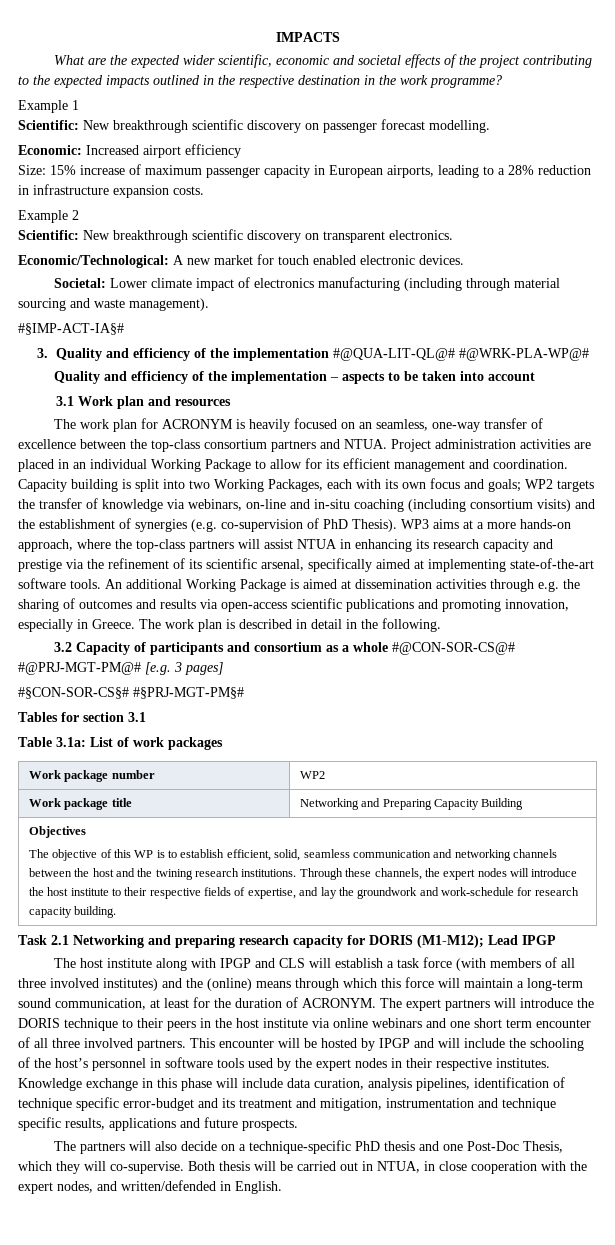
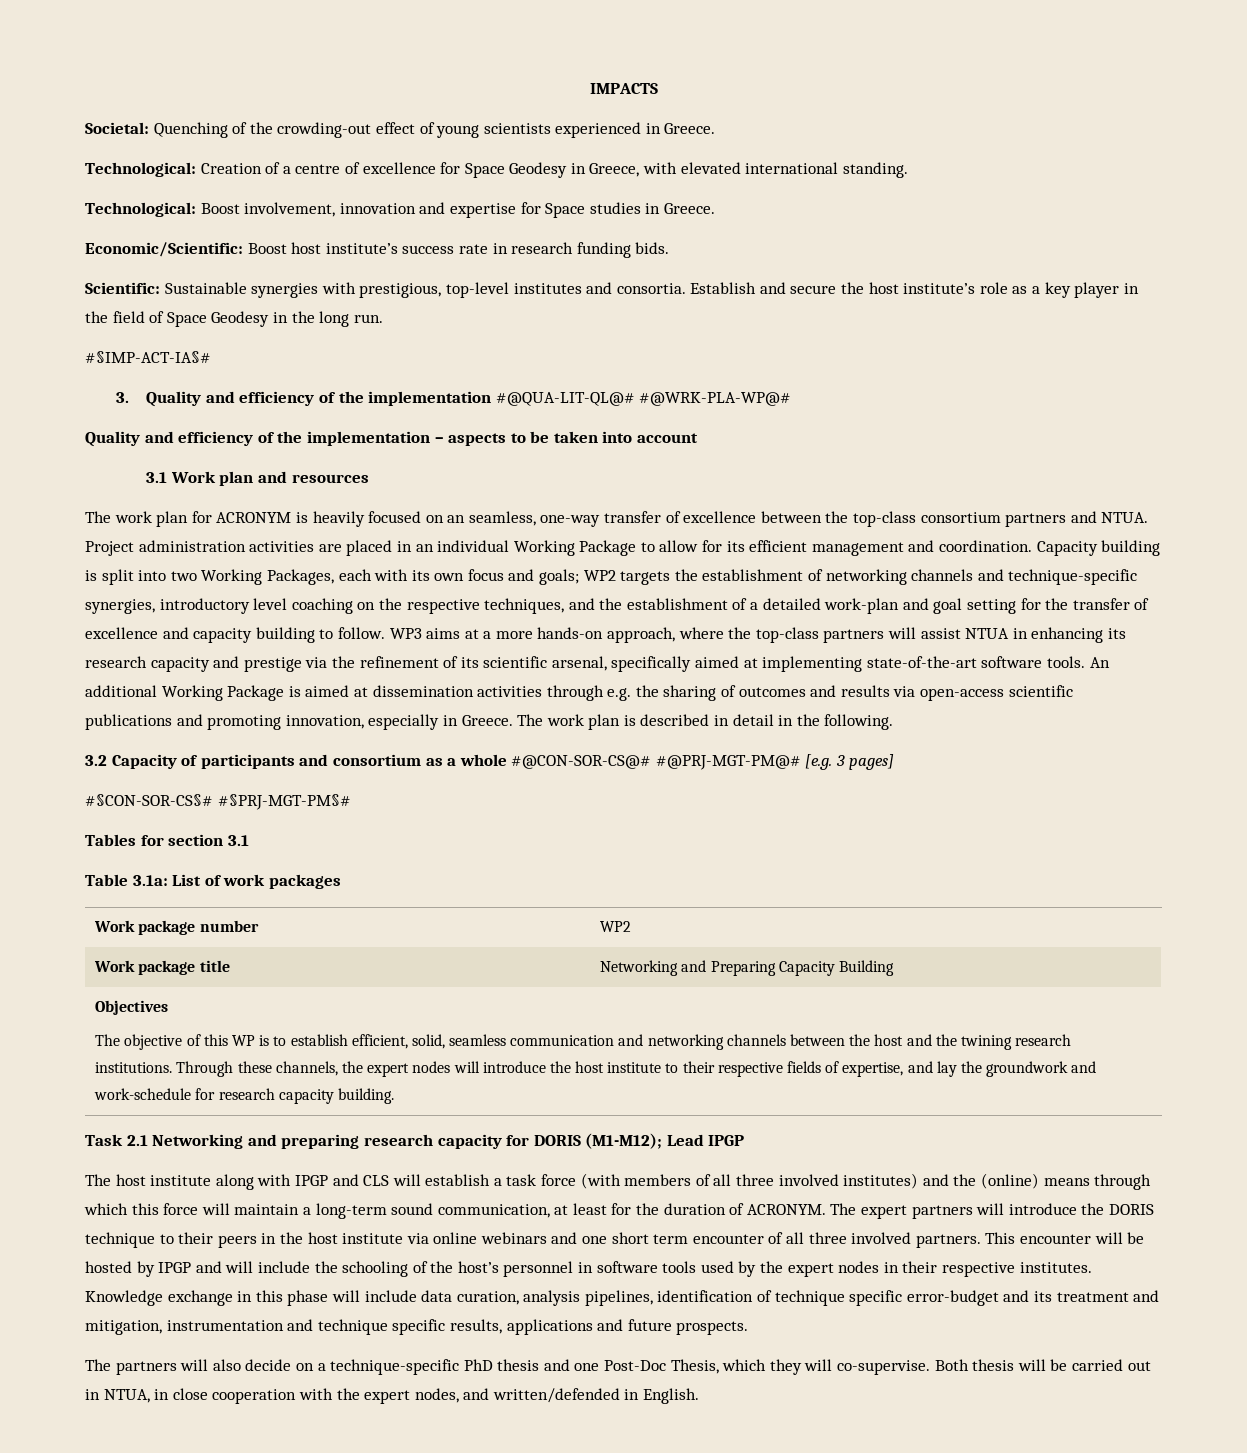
- What are the expected wider scientific, economic and societal effects of the project contributing to the expected impacts outlined in the respective destination in the work programme?
- Example 1
- Scientific: New breakthrough scientific discovery on passenger forecast modelling.
- Economic: Increased airport efficiency
- Size: 15% increase of maximum passenger capacity in European airports, leading to a 28% reduction in infrastructure expansion costs.
- Example 2
- Scientific: New breakthrough scientific discovery on transparent electronics.
- Economic/Technological: A new market for touch enabled electronic devices.
- Societal: Lower climate impact of electronics manufacturing (including through material sourcing and waste management).
+ Societal: Quenching of the crowding-out effect of young scientists experienced in Greece.
+ Technological: Creation of a centre of excellence for Space Geodesy in Greece, with elevated international standing.
+ Technological: Boost involvement, innovation and expertise for Space studies in Greece.
+ Economic/Scientific: Boost host institute’s success rate in research funding bids.
+ Scientific: Sustainable synergies with prestigious, top-level institutes and consortia. Establish and secure the host institute’s role as a key player in the field of Space Geodesy in the long run.
- Capacity building is split into two Working Packages, each with its own focus and goals; WP2 targets the transfer of knowledge via webinars, on-line and in-situ coaching (including consortium visits) and the establishment of synergies (e.g. co-supervision of PhD Thesis).
+ Capacity building is split into two Working Packages, each with its own focus and goals; WP2 targets the establishment of networking channels and technique-specific synergies, introductory level coaching on the respective techniques, and the establishment of a detailed work-plan and goal setting for the transfer of excellence and capacity building to follow.

